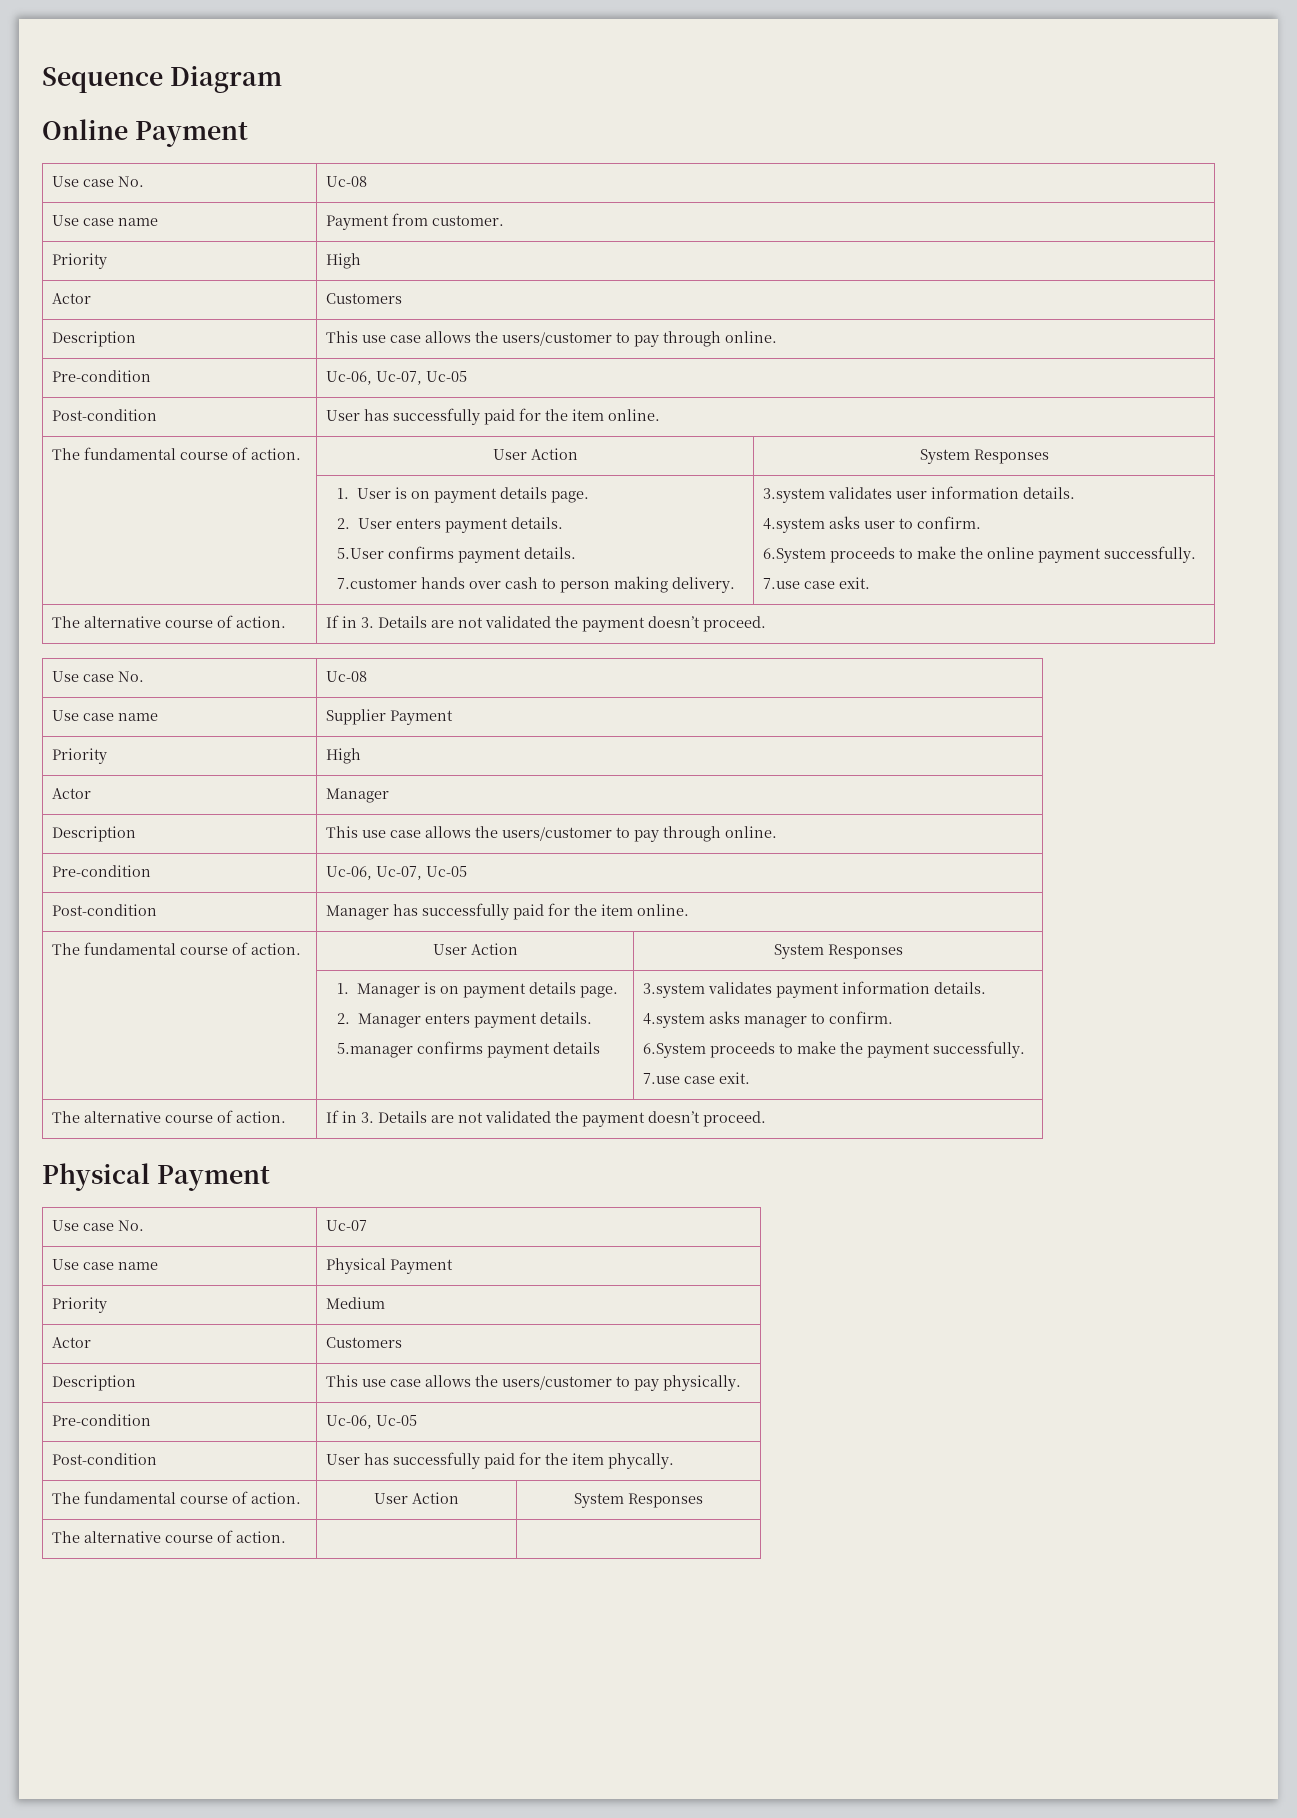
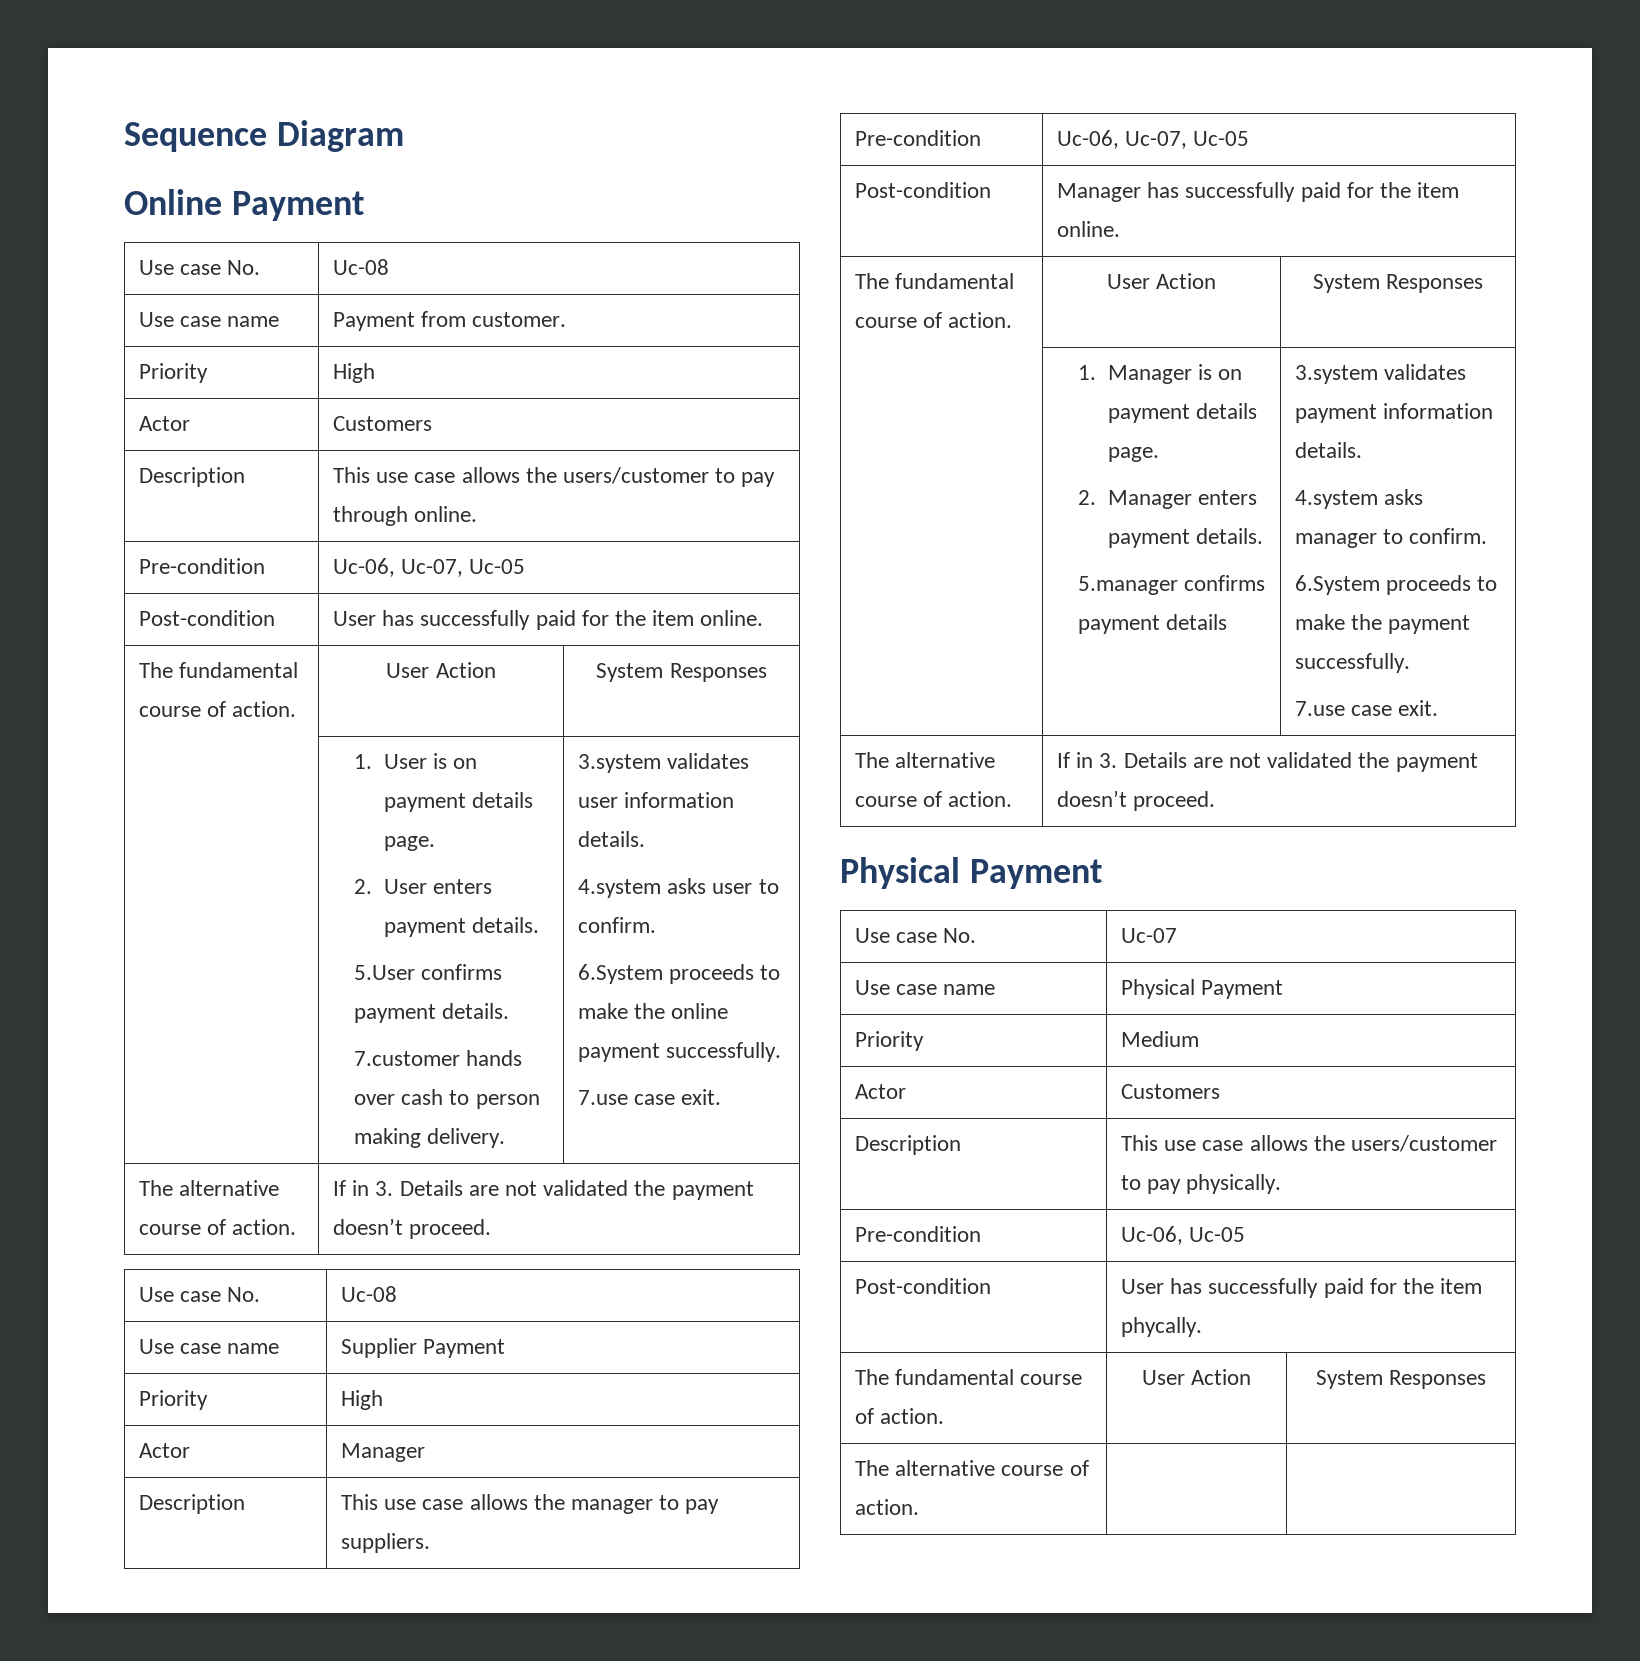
  Actor | Manager
- Description | This use case allows the users/customer to pay through online.
+ Description | This use case allows the manager to pay suppliers.

